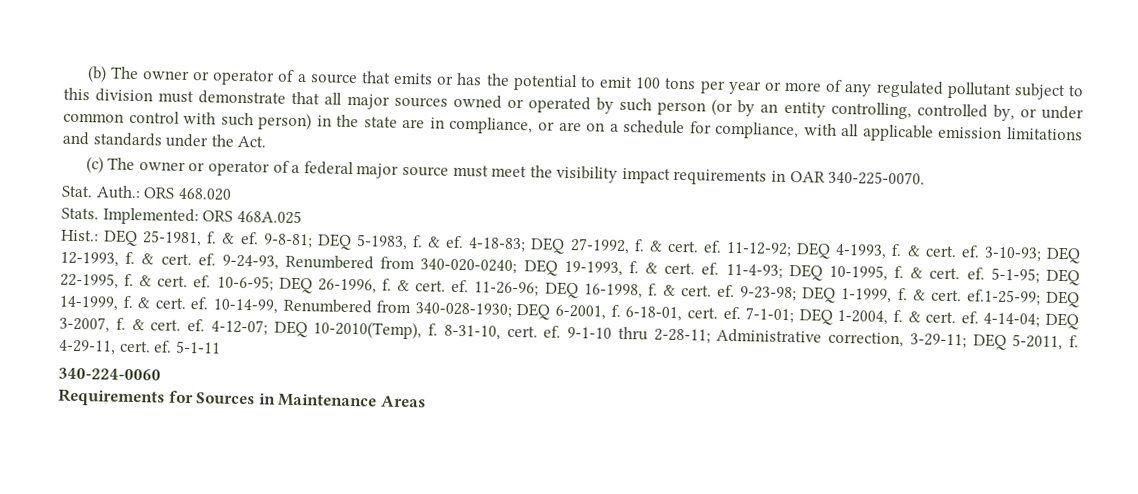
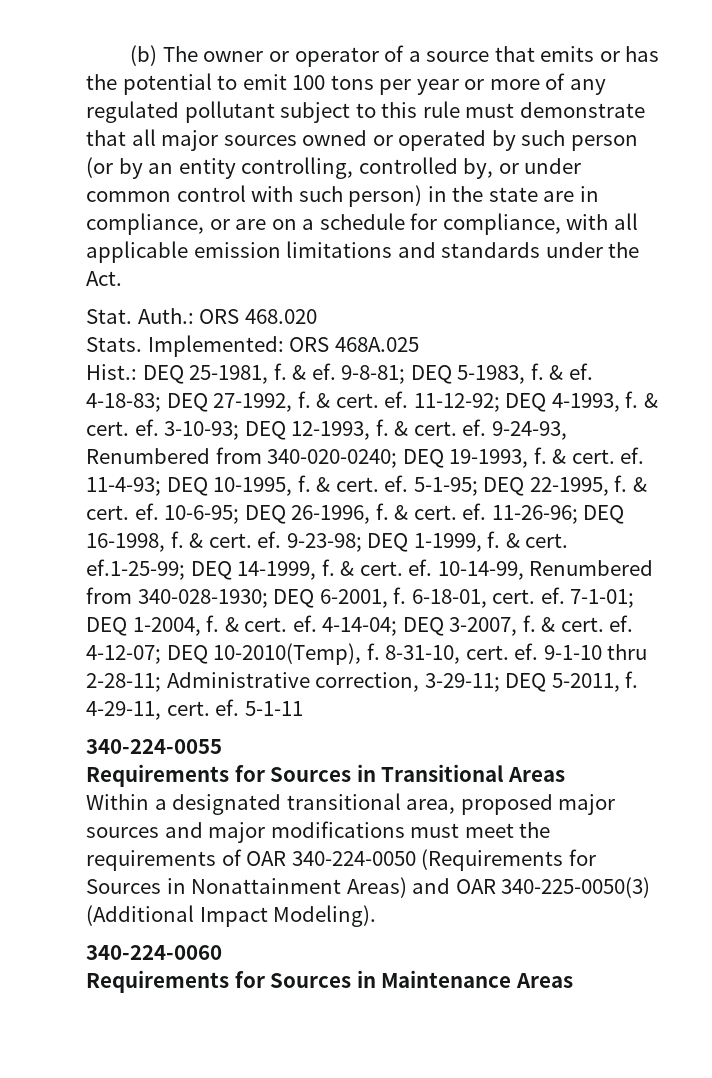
- (b) The owner or operator of a source that emits or has the potential to emit 100 tons per year or more of any regulated pollutant subject to this division must demonstrate that all major sources owned or operated by such person (or by an entity controlling, controlled by, or under common control with such person) in the state are in compliance, or are on a schedule for compliance, with all applicable emission limitations and standards under the Act.
+ (b) The owner or operator of a source that emits or has the potential to emit 100 tons per year or more of any regulated pollutant subject to this rule must demonstrate that all major sources owned or operated by such person (or by an entity controlling, controlled by, or under common control with such person) in the state are in compliance, or are on a schedule for compliance, with all applicable emission limitations and standards under the Act.
- (c) The owner or operator of a federal major source must meet the visibility impact requirements in OAR 340-225-0070.
+ 340-224-0055
+ Requirements for Sources in Transitional Areas
+ Within a designated transitional area, proposed major sources and major modifications must meet the requirements of OAR 340-224-0050 (Requirements for Sources in Nonattainment Areas) and OAR 340-225-0050(3) (Additional Impact Modeling).

